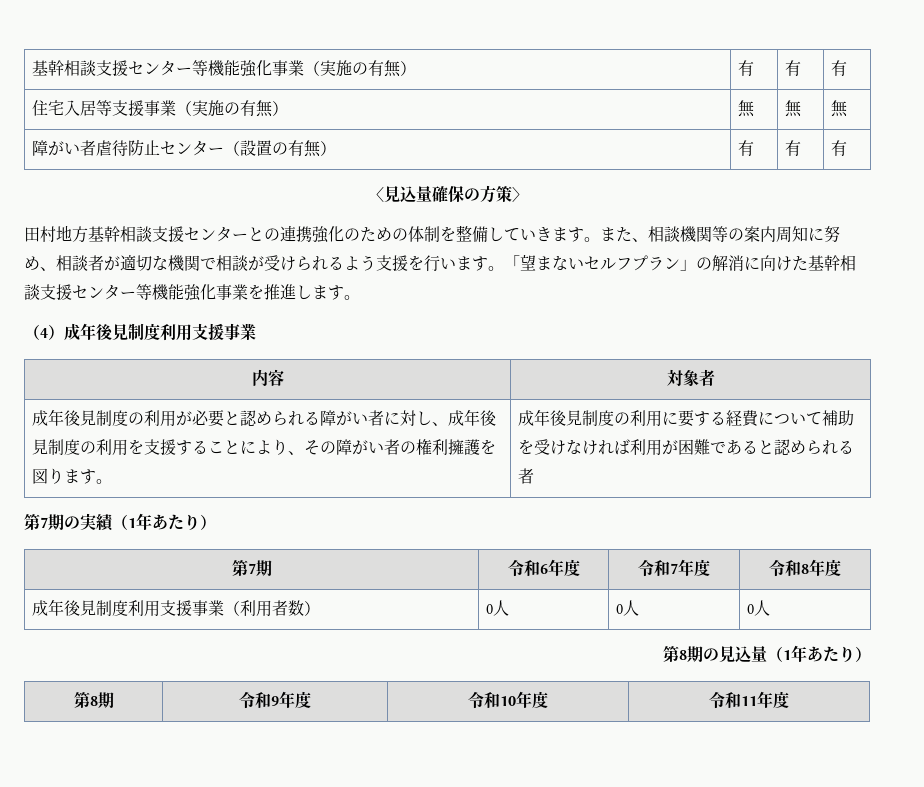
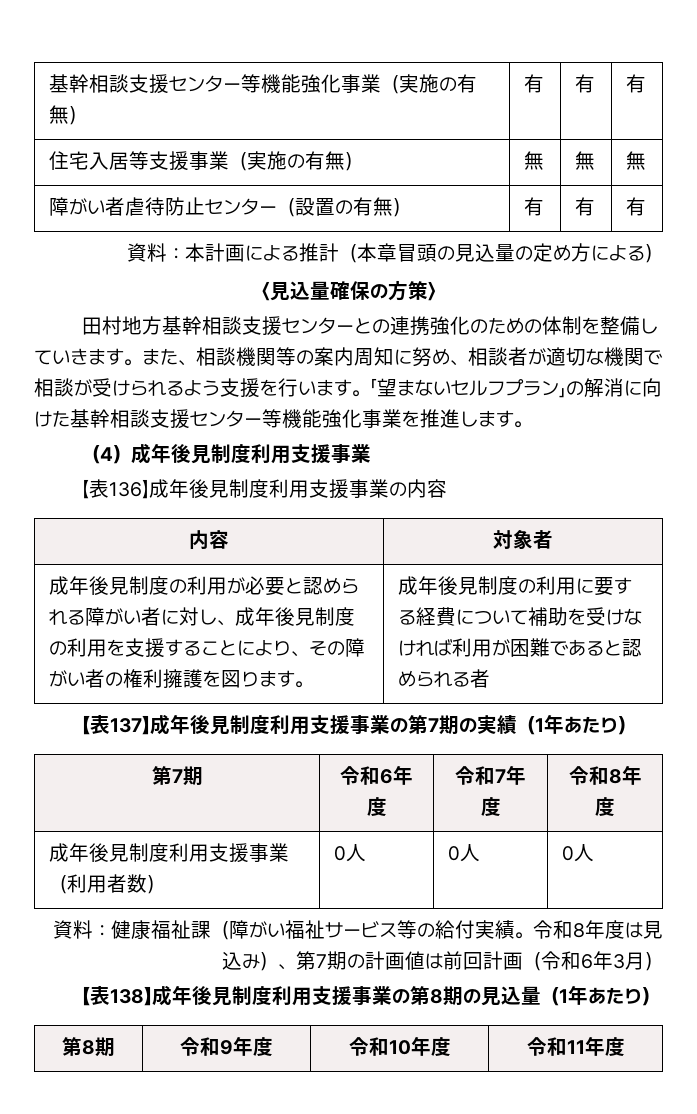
+ 資料：本計画による推計（本章冒頭の見込量の定め方による）
+ 【表136】成年後見制度利用支援事業の内容
- 第7期の実績（1年あたり）
+ 【表137】成年後見制度利用支援事業の第7期の実績（1年あたり）
- 第8期の見込量（1年あたり）
+ 資料：健康福祉課（障がい福祉サービス等の給付実績。令和8年度は見込み）、第7期の計画値は前回計画（令和6年3月）
+ 【表138】成年後見制度利用支援事業の第8期の見込量（1年あたり）

